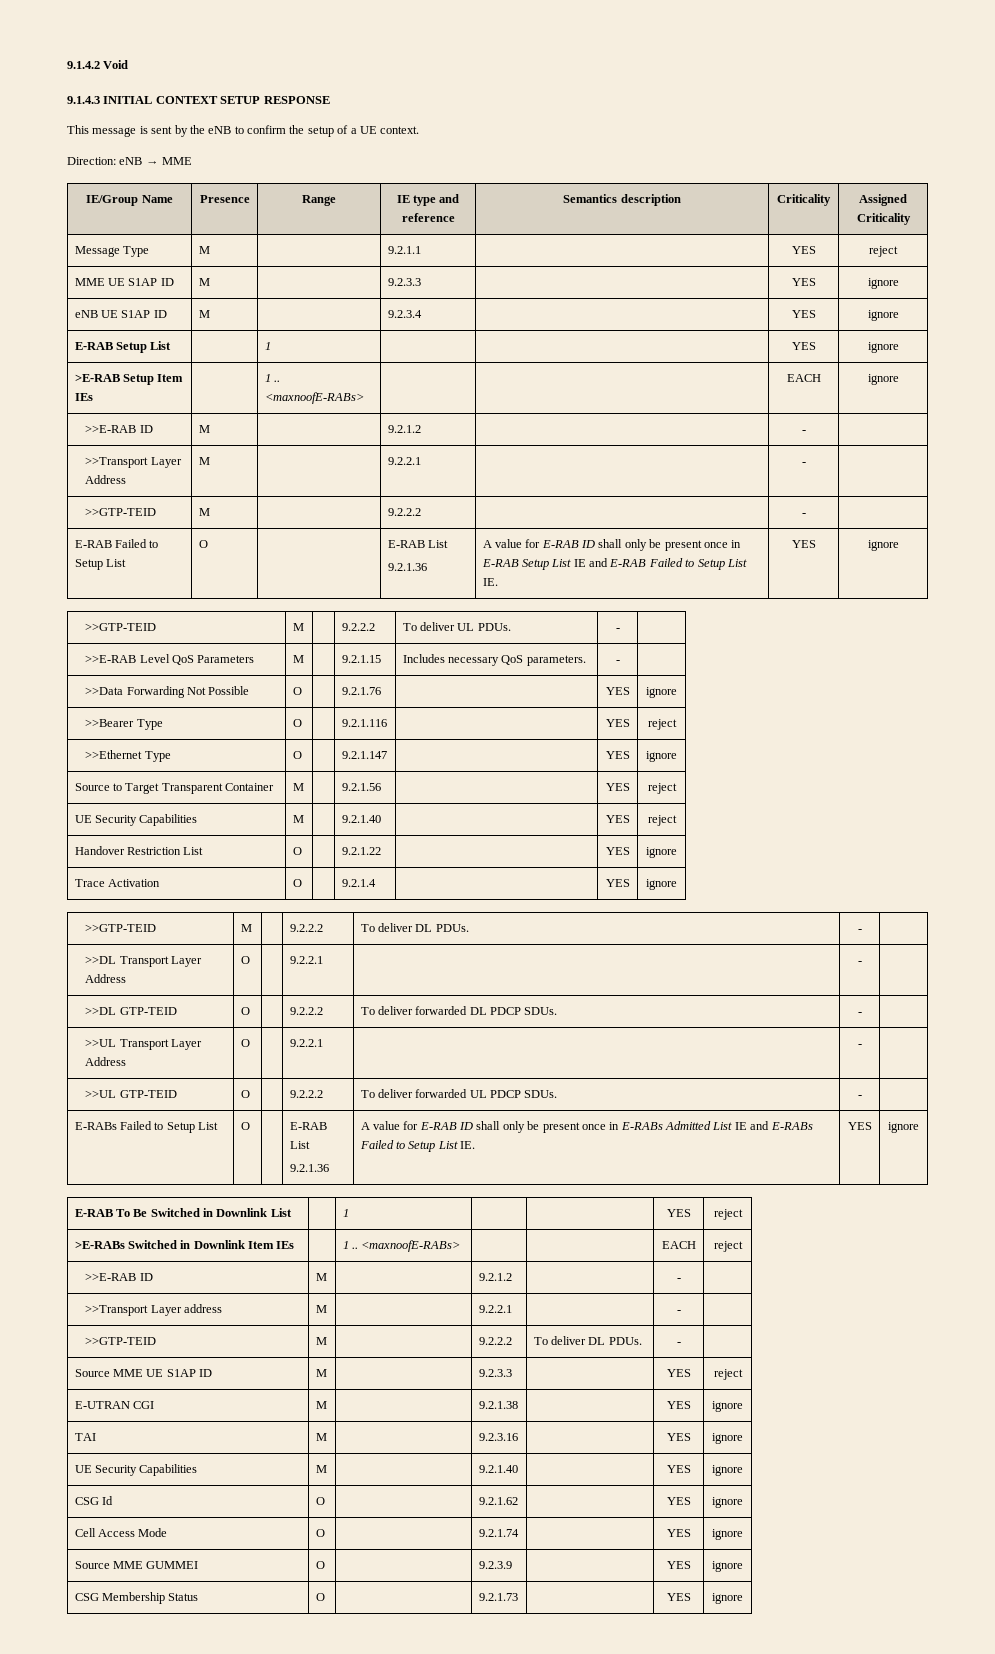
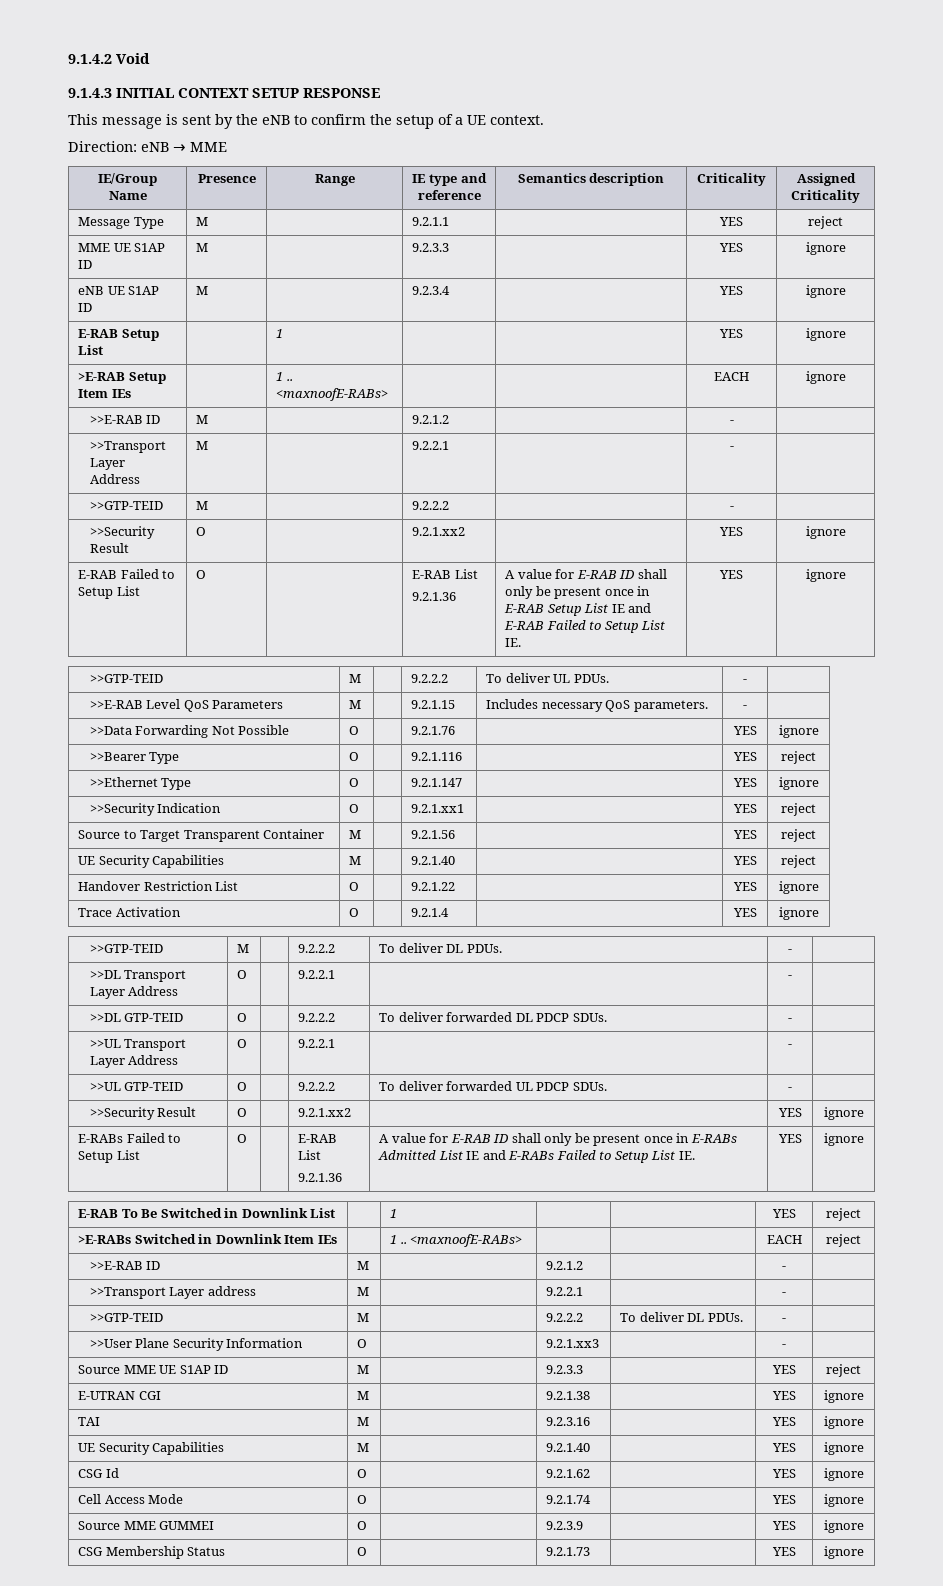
  >>GTP-TEID | M | | 9.2.2.2 | | - |
+ >>Security Result | O | | 9.2.1.xx2 | | YES | ignore
+ >>Security Indication | O | | 9.2.1.xx1 | | YES | reject
  >>UL GTP-TEID | O | | 9.2.2.2 | To deliver forwarded UL PDCP SDUs. | - |
+ >>Security Result | O | | 9.2.1.xx2 | | YES | ignore
+ >>User Plane Security Information | O | | 9.2.1.xx3 | | - |

